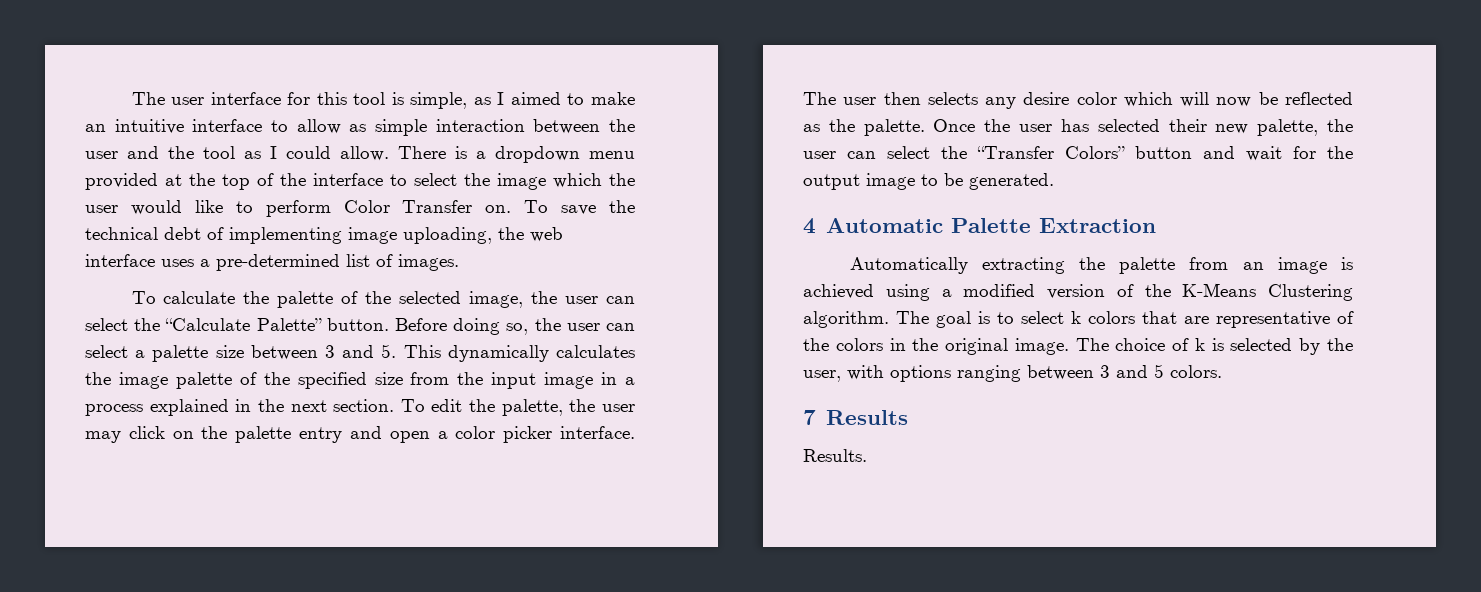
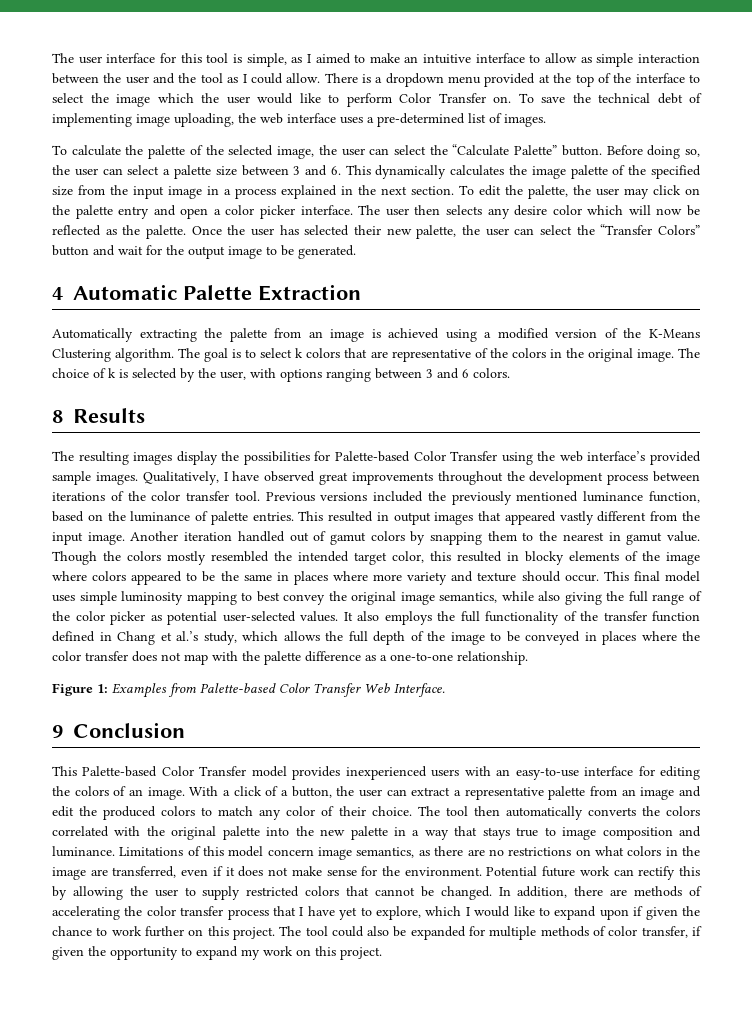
- Before doing so, the user can select a palette size between 3 and 5. This dynamically calculates the image palette of the specified size from the input image in a process explained in the next section.
+ Before doing so, the user can select a palette size between 3 and 6. This dynamically calculates the image palette of the specified size from the input image in a process explained in the next section.
- The choice of k is selected by the user, with options ranging between 3 and 5 colors.
+ The choice of k is selected by the user, with options ranging between 3 and 6 colors.
- 7 Results
+ 8 Results
- Results.
+ The resulting images display the possibilities for Palette-based Color Transfer using the web interface’s provided sample images. Qualitatively, I have observed great improvements throughout the development process between iterations of the color transfer tool. Previous versions included the previously mentioned luminance function, based on the luminance of palette entries. This resulted in output images that appeared vastly different from the input image. Another iteration handled out of gamut colors by snapping them to the nearest in gamut value. Though the colors mostly resembled the intended target color, this resulted in blocky elements of the image where colors appeared to be the same in places where more variety and texture should occur. This final model uses simple luminosity mapping to best convey the original image semantics, while also giving the full range of the color picker as potential user-selected values. It also employs the full functionality of the transfer function defined in Chang et al.’s study, which allows the full depth of the image to be conveyed in places where the color transfer does not map with the palette difference as a one-to-one relationship.
+ Figure 1: Examples from Palette-based Color Transfer Web Interface.
+ 9 Conclusion
+ This Palette-based Color Transfer model provides inexperienced users with an easy-to-use interface for editing the colors of an image. With a click of a button, the user can extract a representative palette from an image and edit the produced colors to match any color of their choice. The tool then automatically converts the colors correlated with the original palette into the new palette in a way that stays true to image composition and luminance. Limitations of this model concern image semantics, as there are no restrictions on what colors in the image are transferred, even if it does not make sense for the environment. Potential future work can rectify this by allowing the user to supply restricted colors that cannot be changed. In addition, there are methods of accelerating the color transfer process that I have yet to explore, which I would like to expand upon if given the chance to work further on this project. The tool could also be expanded for multiple methods of color transfer, if given the opportunity to expand my work on this project.

